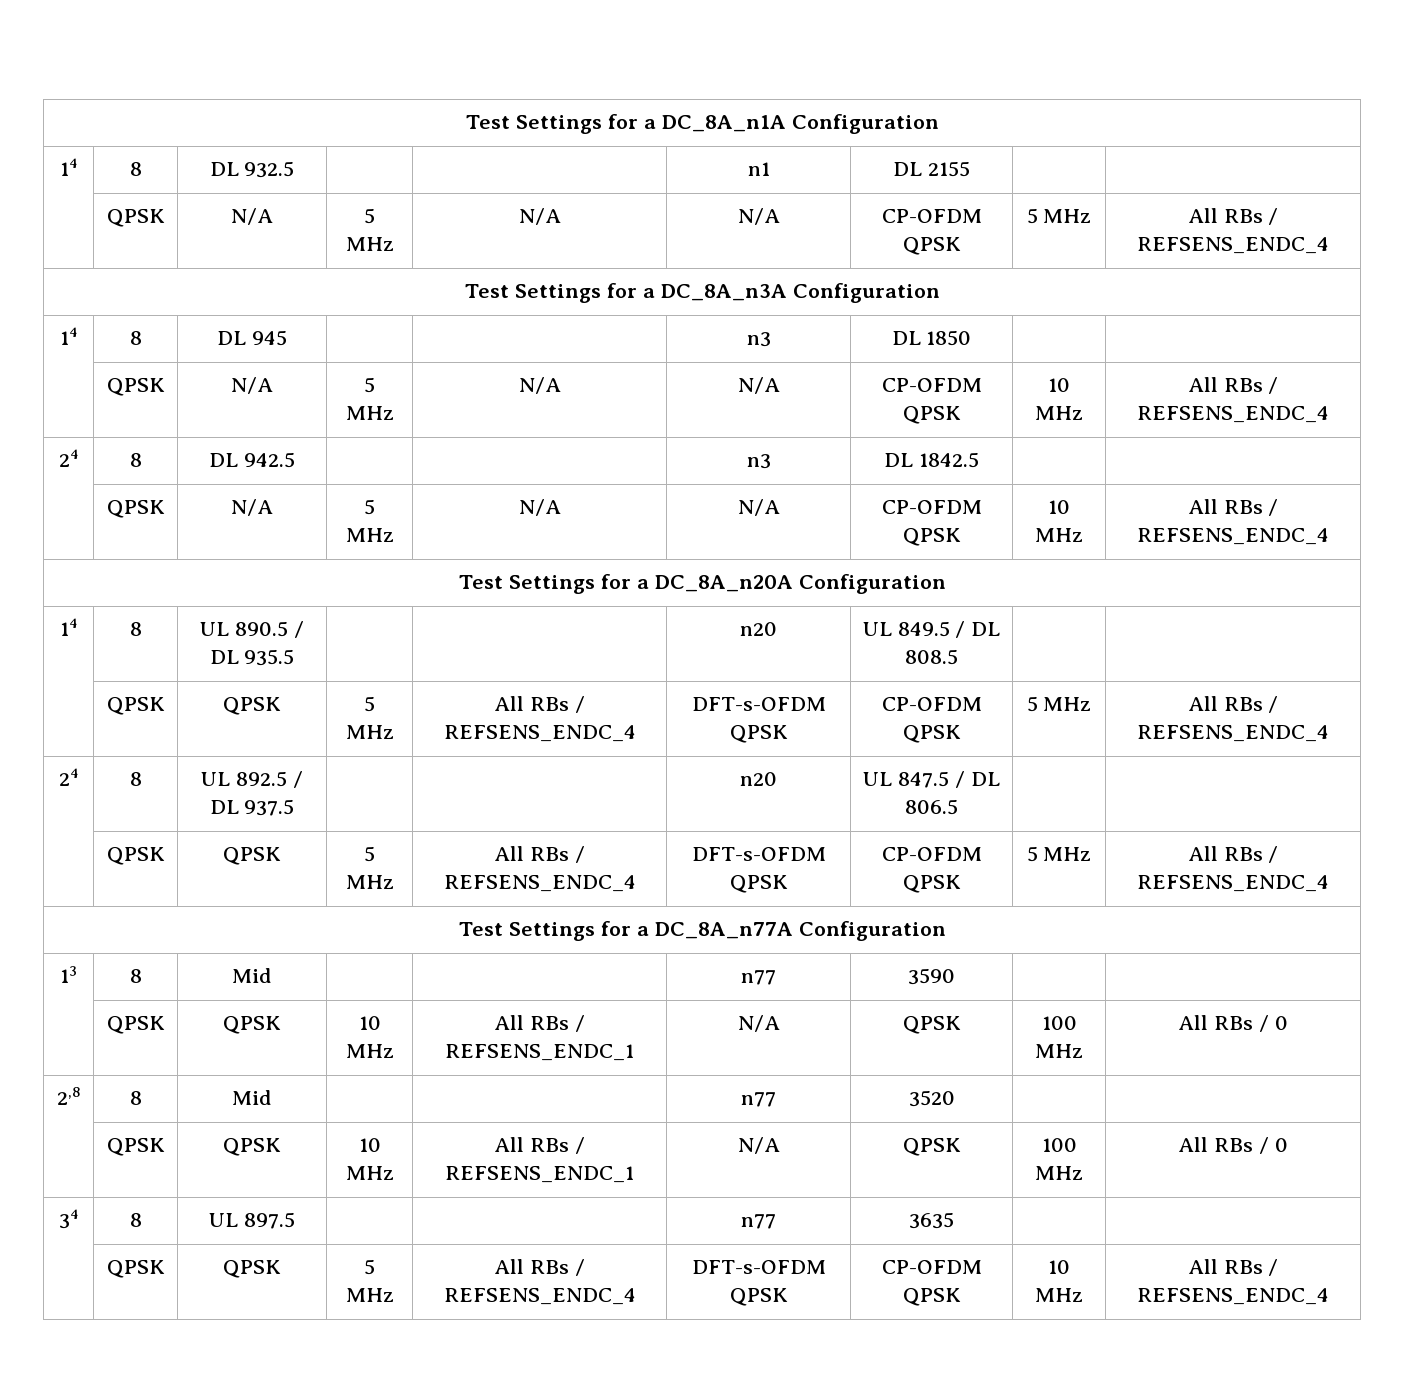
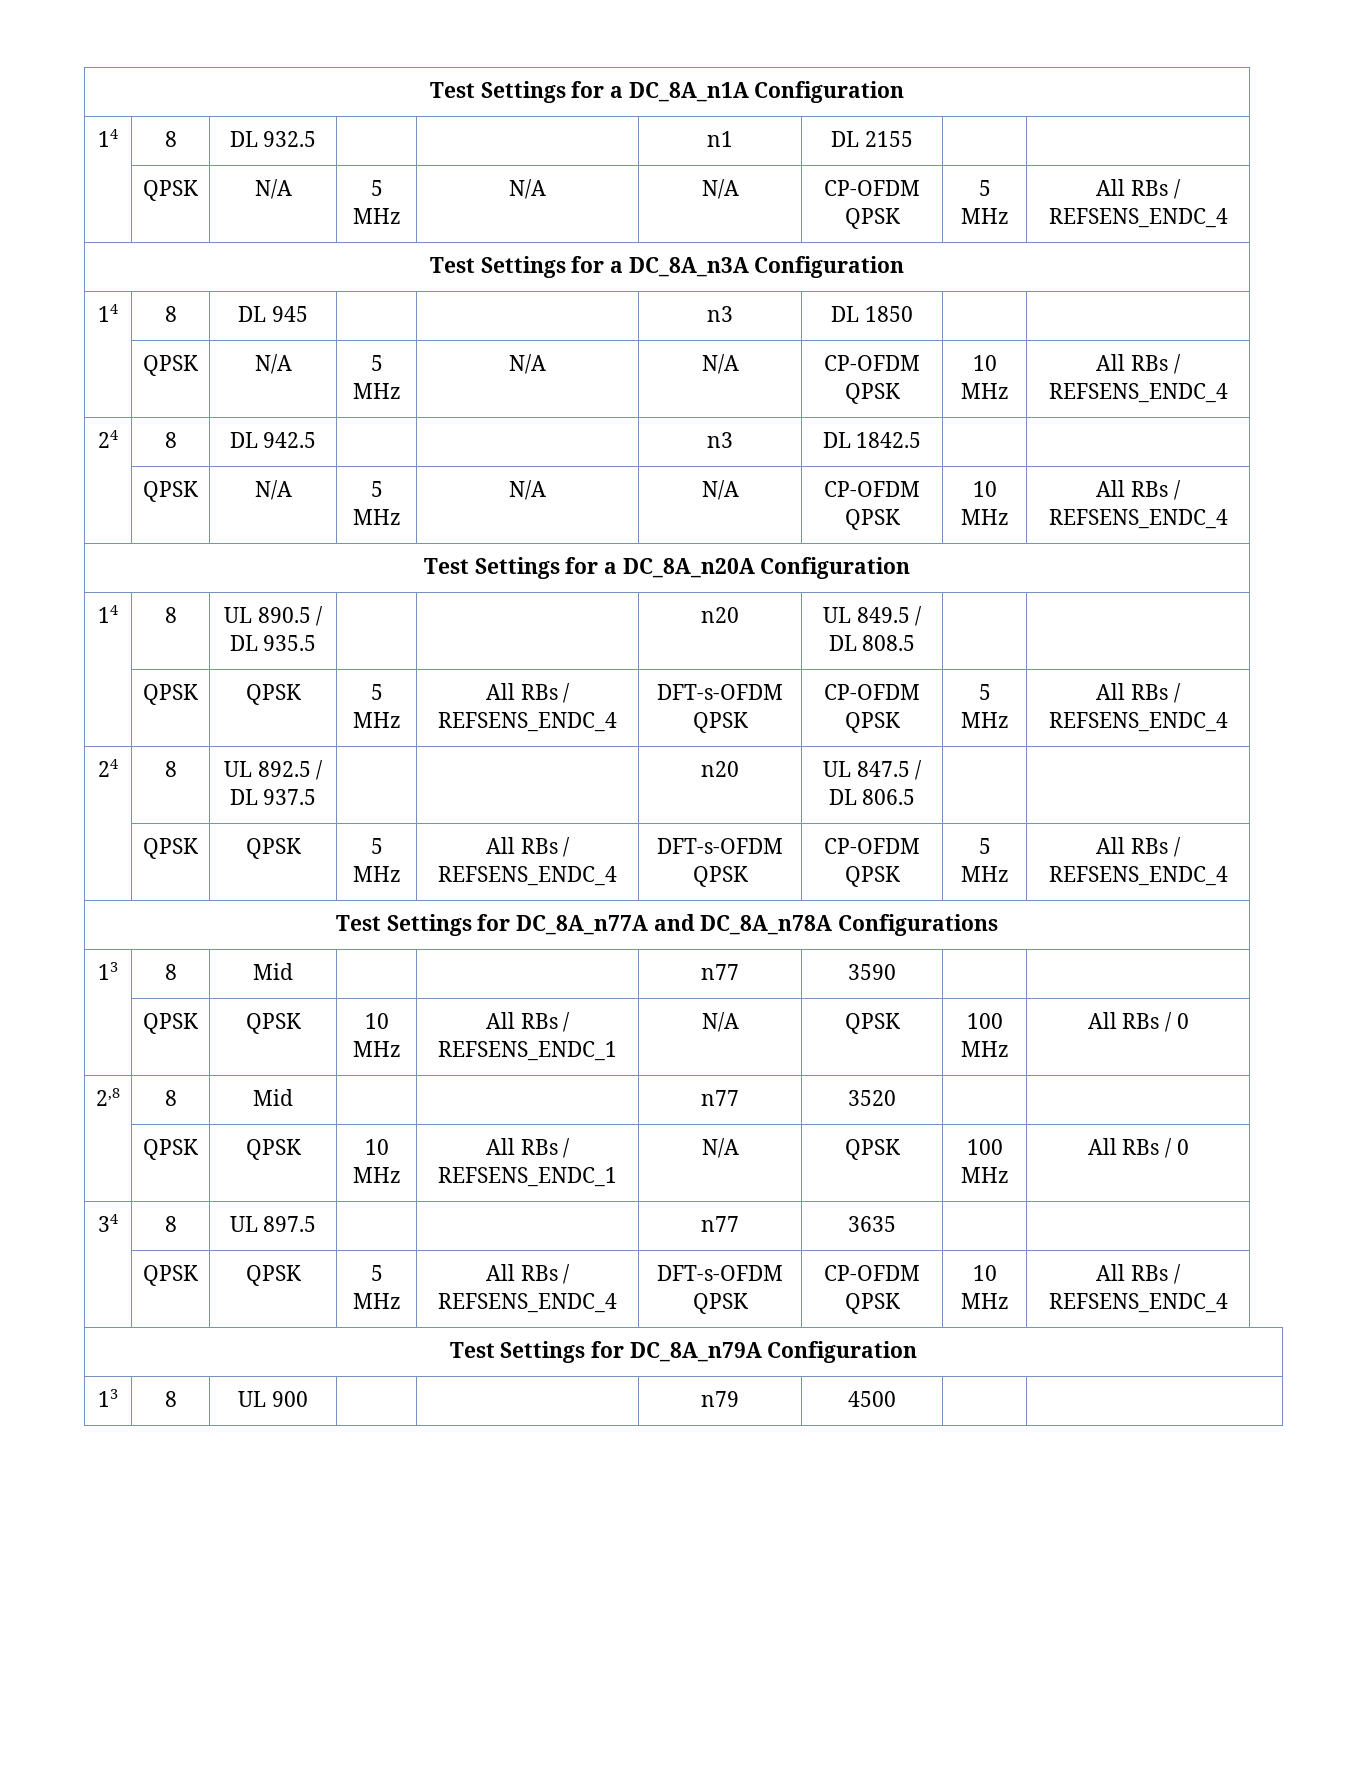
- Test Settings for a DC_8A_n77A Configuration
+ Test Settings for DC_8A_n77A and DC_8A_n78A Configurations
+ Test Settings for DC_8A_n79A Configuration
+ 13 | 8 | UL 900 | | | n79 | 4500 | |

